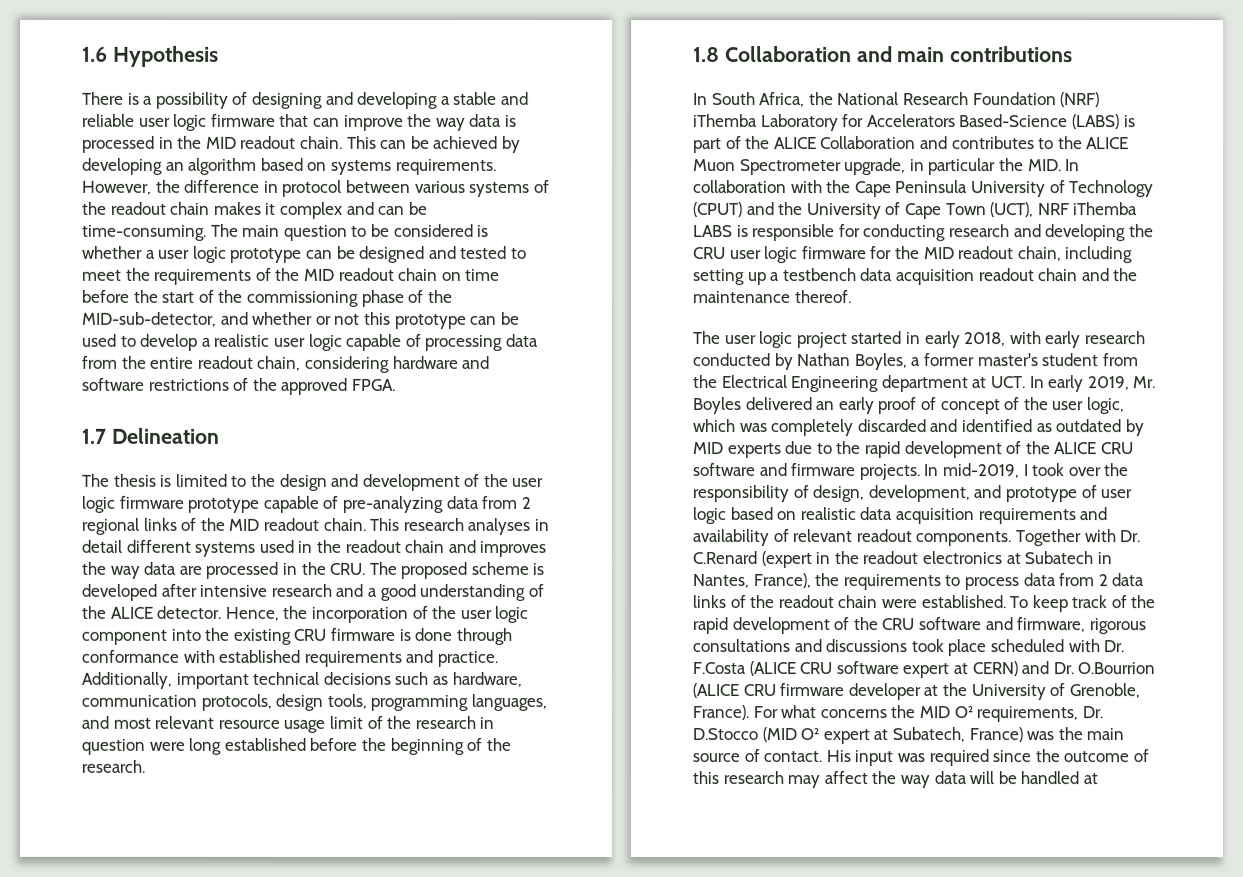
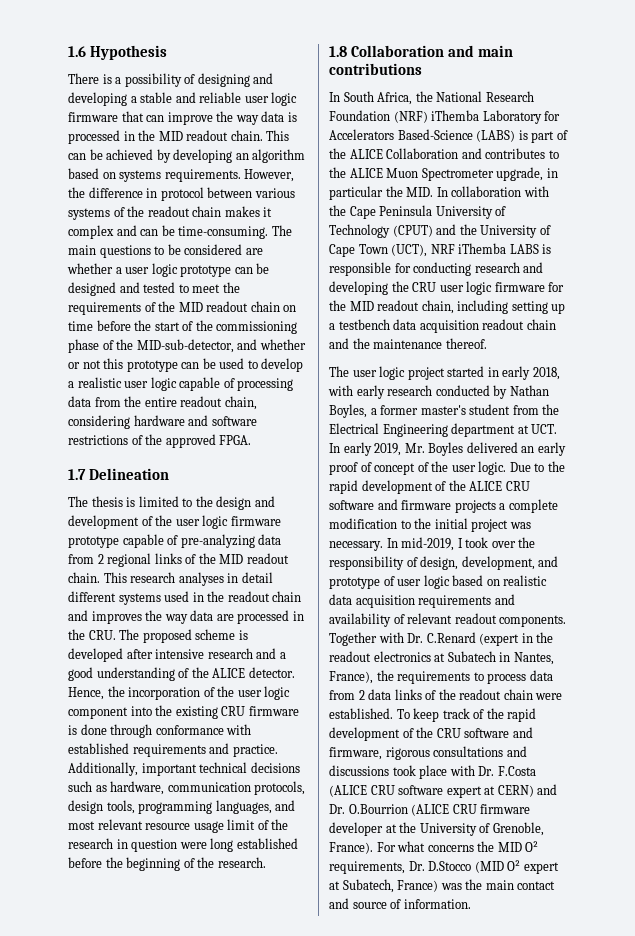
- The main question to be considered is whether a user logic prototype can be designed and tested to meet the requirements of the MID readout chain on time before the start of the commissioning phase of the MID-sub-detector, and whether or not this prototype can be used to develop a realistic user logic capable of processing data from the entire readout chain, considering hardware and software restrictions of the approved FPGA.
+ The main questions to be considered are whether a user logic prototype can be designed and tested to meet the requirements of the MID readout chain on time before the start of the commissioning phase of the MID-sub-detector, and whether or not this prototype can be used to develop a realistic user logic capable of processing data from the entire readout chain, considering hardware and software restrictions of the approved FPGA.
- The user logic project started in early 2018, with early research conducted by Nathan Boyles, a former master's student from the Electrical Engineering department at UCT. In early 2019, Mr. Boyles delivered an early proof of concept of the user logic, which was completely discarded and identified as outdated by MID experts due to the rapid development of the ALICE CRU software and firmware projects.
+ The user logic project started in early 2018, with early research conducted by Nathan Boyles, a former master's student from the Electrical Engineering department at UCT. In early 2019, Mr. Boyles delivered an early proof of concept of the user logic. Due to the rapid development of the ALICE CRU software and firmware projects a complete modification to the initial project was necessary.
- To keep track of the rapid development of the CRU software and firmware, rigorous consultations and discussions took place scheduled with Dr. F.Costa (ALICE CRU software expert at CERN) and Dr. O.Bourrion (ALICE CRU firmware developer at the University of Grenoble, France).
+ To keep track of the rapid development of the CRU software and firmware, rigorous consultations and discussions took place with Dr. F.Costa (ALICE CRU software expert at CERN) and Dr. O.Bourrion (ALICE CRU firmware developer at the University of Grenoble, France).
- For what concerns the MID O² requirements, Dr. D.Stocco (MID O² expert at Subatech, France) was the main source of contact. His input was required since the outcome of this research may affect the way data will be handled at
+ For what concerns the MID O² requirements, Dr. D.Stocco (MID O² expert at Subatech, France) was the main contact and source of information.

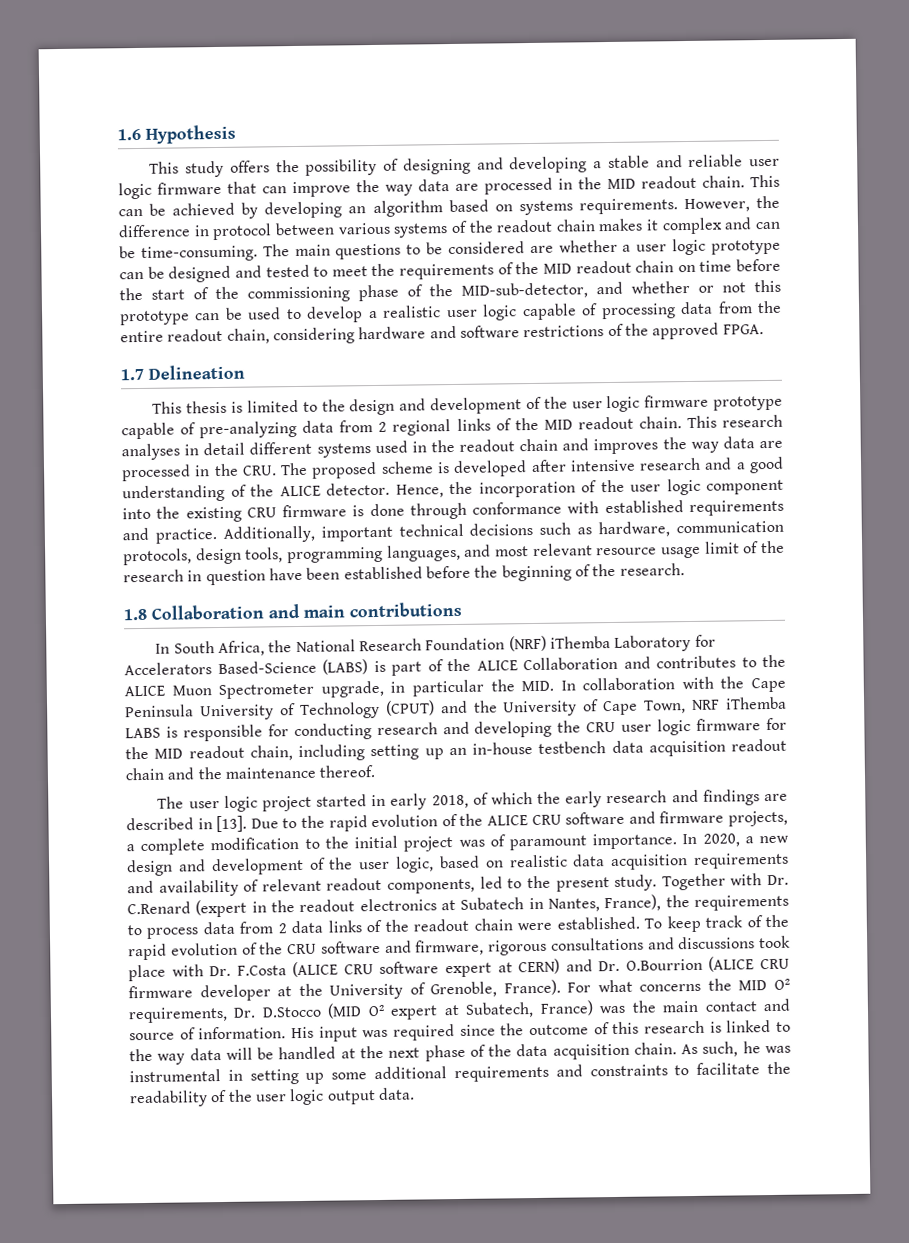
- There is a possibility of designing and developing a stable and reliable user logic firmware that can improve the way data is processed in the MID readout chain.
+ This study offers the possibility of designing and developing a stable and reliable user logic firmware that can improve the way data are processed in the MID readout chain.
- The thesis is limited to the design and development of the user logic firmware prototype capable of pre-analyzing data from 2 regional links of the MID readout chain.
+ This thesis is limited to the design and development of the user logic firmware prototype capable of pre-analyzing data from 2 regional links of the MID readout chain.
- Additionally, important technical decisions such as hardware, communication protocols, design tools, programming languages, and most relevant resource usage limit of the research in question were long established before the beginning of the research.
+ Additionally, important technical decisions such as hardware, communication protocols, design tools, programming languages, and most relevant resource usage limit of the research in question have been established before the beginning of the research.
- In South Africa, the National Research Foundation (NRF) iThemba Laboratory for Accelerators Based-Science (LABS) is part of the ALICE Collaboration and contributes to the ALICE Muon Spectrometer upgrade, in particular the MID. In collaboration with the Cape Peninsula University of Technology (CPUT) and the University of Cape Town (UCT), NRF iThemba LABS is responsible for conducting research and developing the CRU user logic firmware for the MID readout chain, including setting up a testbench data acquisition readout chain and the maintenance thereof.
+ In South Africa, the National Research Foundation (NRF) iThemba Laboratory for Accelerators Based-Science (LABS) is part of the ALICE Collaboration and contributes to the ALICE Muon Spectrometer upgrade, in particular the MID. In collaboration with the Cape Peninsula University of Technology (CPUT) and the University of Cape Town, NRF iThemba LABS is responsible for conducting research and developing the CRU user logic firmware for the MID readout chain, including setting up an in-house testbench data acquisition readout chain and the maintenance thereof.
- The user logic project started in early 2018, with early research conducted by Nathan Boyles, a former master's student from the Electrical Engineering department at UCT. In early 2019, Mr. Boyles delivered an early proof of concept of the user logic.
+ The user logic project started in early 2018, of which the early research and findings are described in [13].
- Due to the rapid development of the ALICE CRU software and firmware projects a complete modification to the initial project was necessary. In mid-2019, I took over the responsibility of design, development, and prototype of user logic based on realistic data acquisition requirements and availability of relevant readout components.
+ Due to the rapid evolution of the ALICE CRU software and firmware projects, a complete modification to the initial project was of paramount importance. In 2020, a new design and development of the user logic, based on realistic data acquisition requirements and availability of relevant readout components, led to the present study.
- To keep track of the rapid development of the CRU software and firmware, rigorous consultations and discussions took place with Dr. F.Costa (ALICE CRU software expert at CERN) and Dr. O.Bourrion (ALICE CRU firmware developer at the University of Grenoble, France).
+ To keep track of the rapid evolution of the CRU software and firmware, rigorous consultations and discussions took place with Dr. F.Costa (ALICE CRU software expert at CERN) and Dr. O.Bourrion (ALICE CRU firmware developer at the University of Grenoble, France).
+ His input was required since the outcome of this research is linked to the way data will be handled at the next phase of the data acquisition chain. As such, he was instrumental in setting up some additional requirements and constraints to facilitate the readability of the user logic output data.

